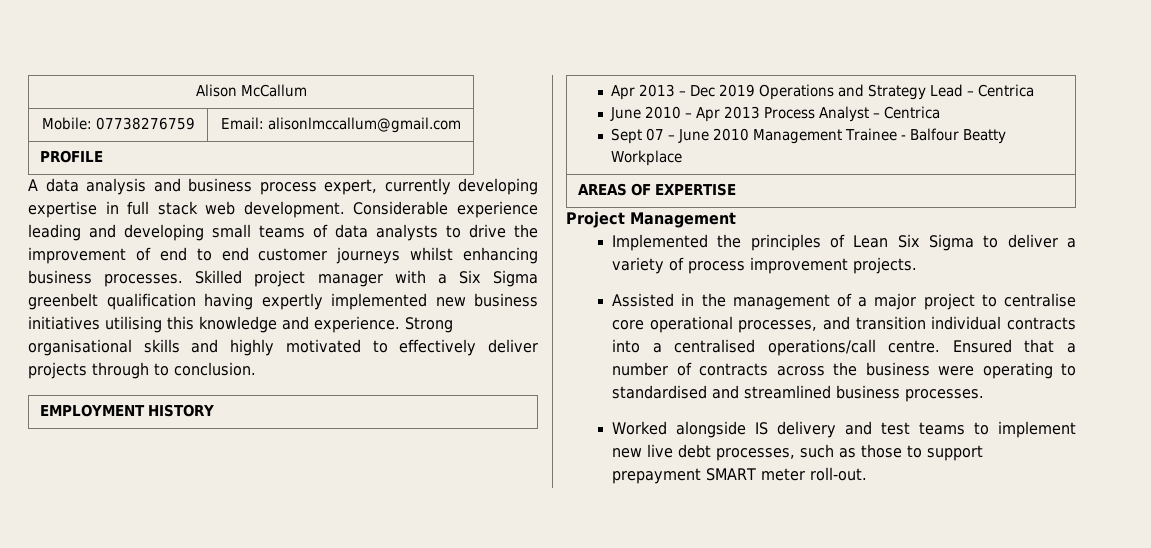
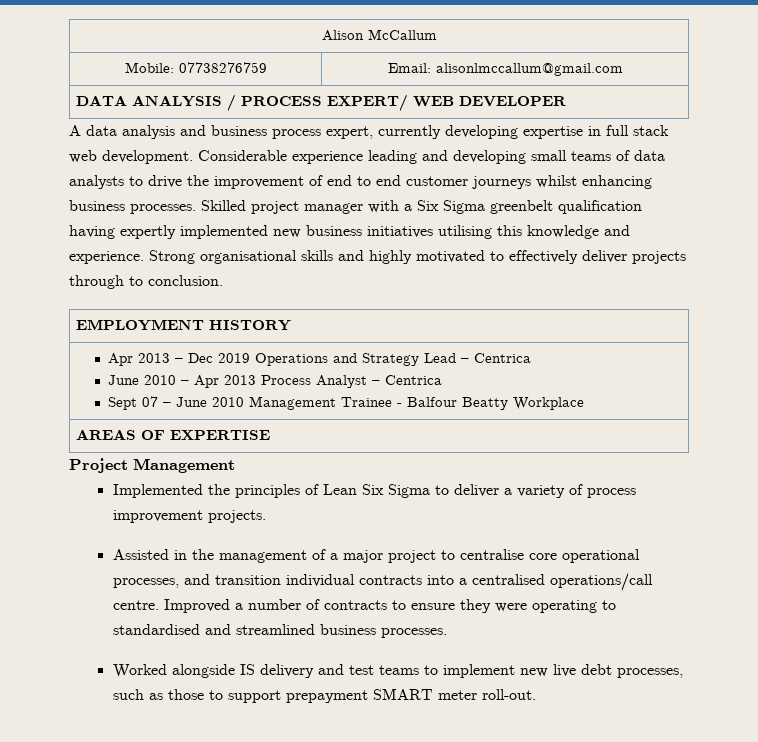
- PROFILE
+ DATA ANALYSIS / PROCESS EXPERT/ WEB DEVELOPER
- Ensured that a number of contracts across the business were operating to standardised and streamlined business processes.
+ Improved a number of contracts to ensure they were operating to standardised and streamlined business processes.

